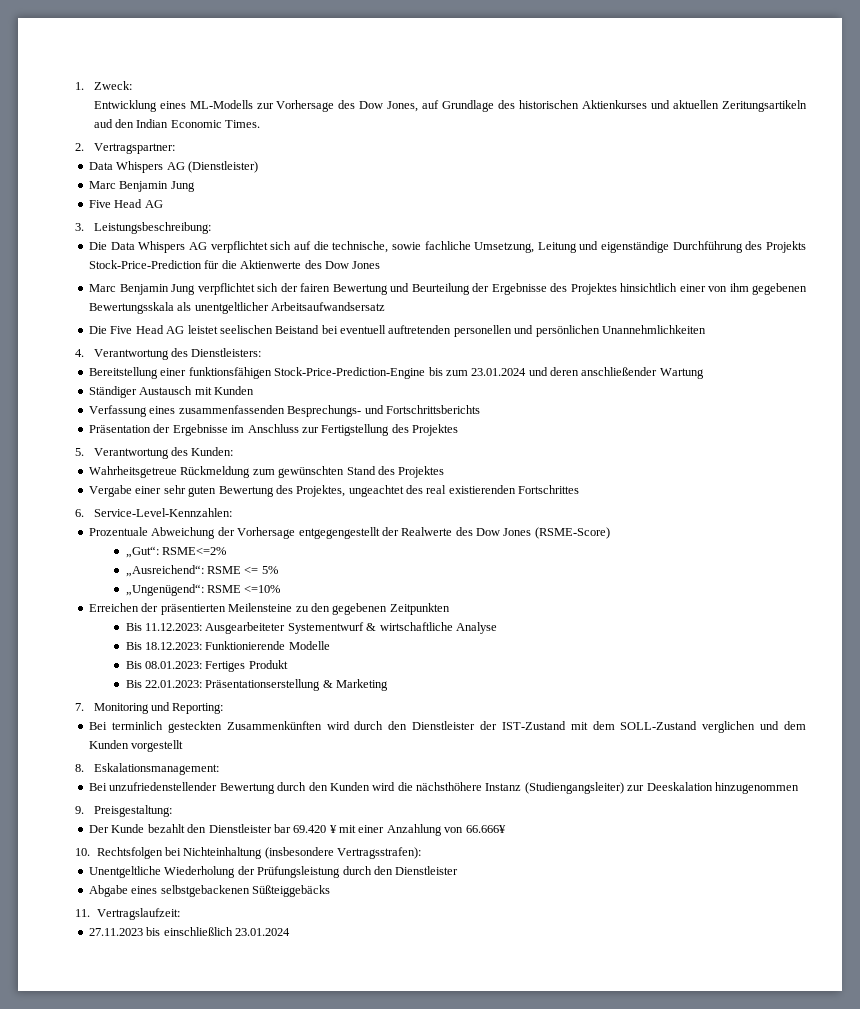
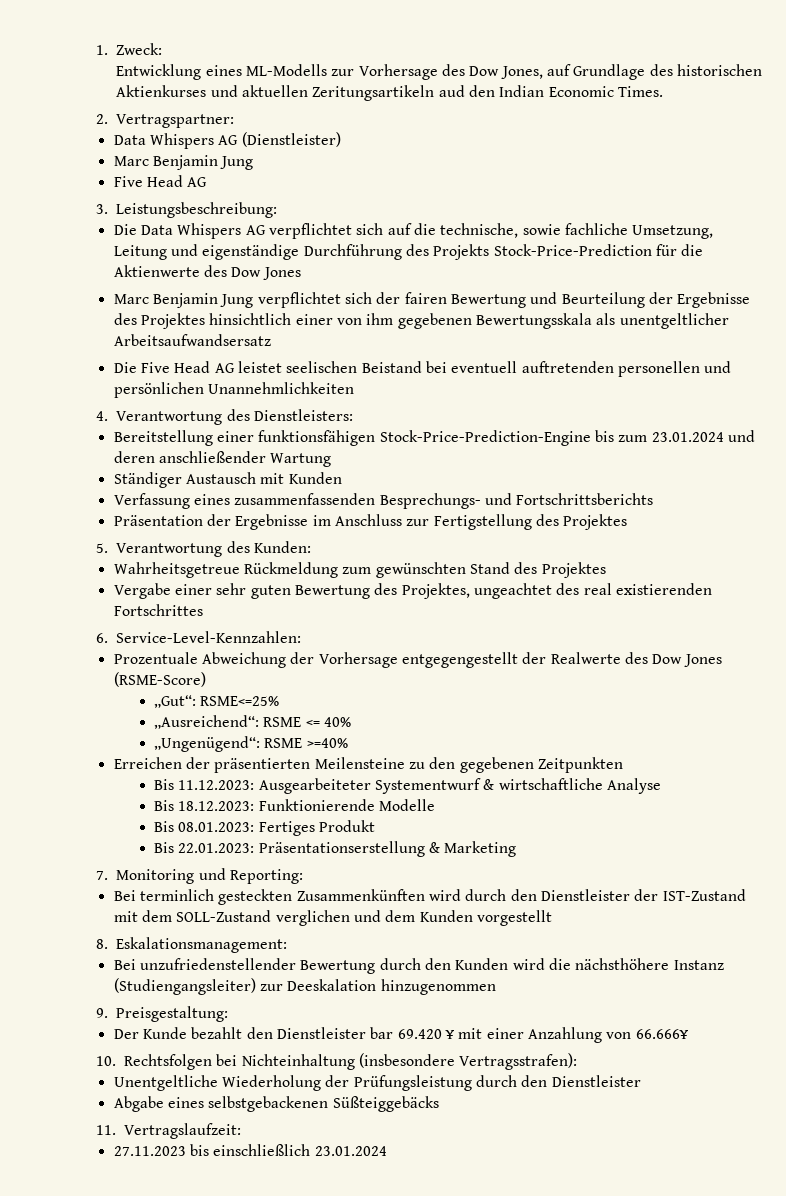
- „Gut“: RSME<=2%
+ „Gut“: RSME<=25%
- „Ausreichend“: RSME <= 5%
+ „Ausreichend“: RSME <= 40%
- „Ungenügend“: RSME <=10%
+ „Ungenügend“: RSME >=40%

